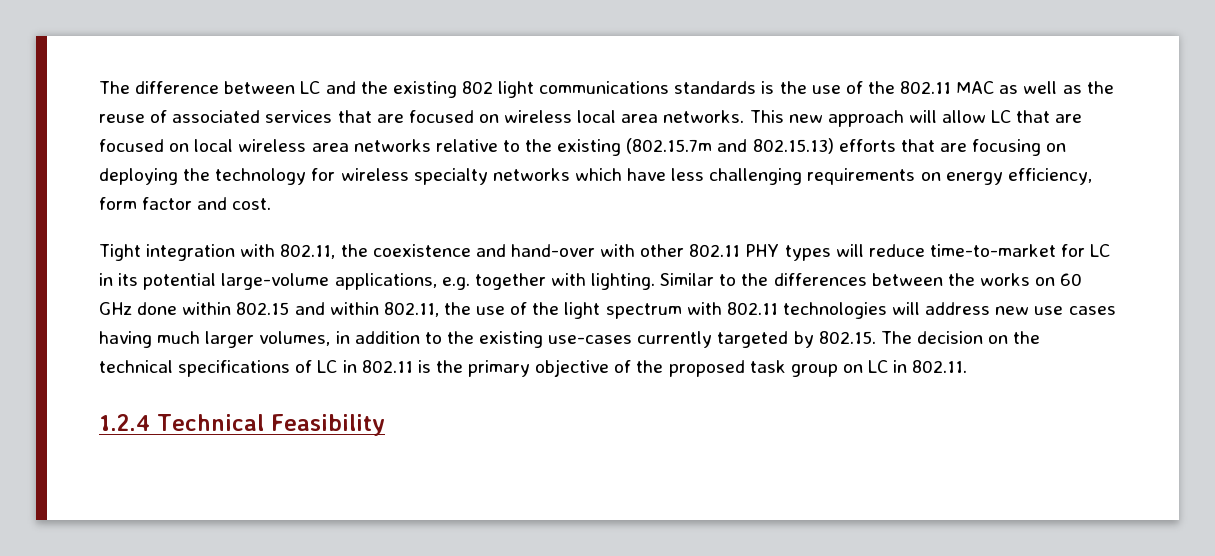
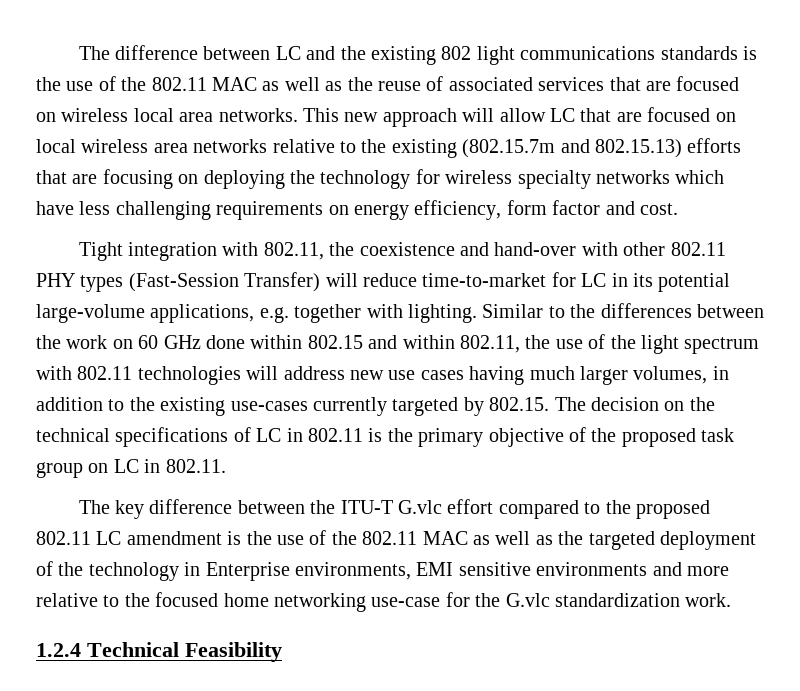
- Tight integration with 802.11, the coexistence and hand-over with other 802.11 PHY types will reduce time-to-market for LC in its potential large-volume applications, e.g. together with lighting.
+ Tight integration with 802.11, the coexistence and hand-over with other 802.11 PHY types (Fast-Session Transfer) will reduce time-to-market for LC in its potential large-volume applications, e.g. together with lighting.
- Similar to the differences between the works on 60 GHz done within 802.15 and within 802.11, the use of the light spectrum with 802.11 technologies will address new use cases having much larger volumes, in addition to the existing use-cases currently targeted by 802.15. The decision on the technical specifications of LC in 802.11 is the primary objective of the proposed task group on LC in 802.11.
+ Similar to the differences between the work on 60 GHz done within 802.15 and within 802.11, the use of the light spectrum with 802.11 technologies will address new use cases having much larger volumes, in addition to the existing use-cases currently targeted by 802.15. The decision on the technical specifications of LC in 802.11 is the primary objective of the proposed task group on LC in 802.11.
+ The key difference between the ITU-T G.vlc effort compared to the proposed 802.11 LC amendment is the use of the 802.11 MAC as well as the targeted deployment of the technology in Enterprise environments, EMI sensitive environments and more relative to the focused home networking use-case for the G.vlc standardization work.

